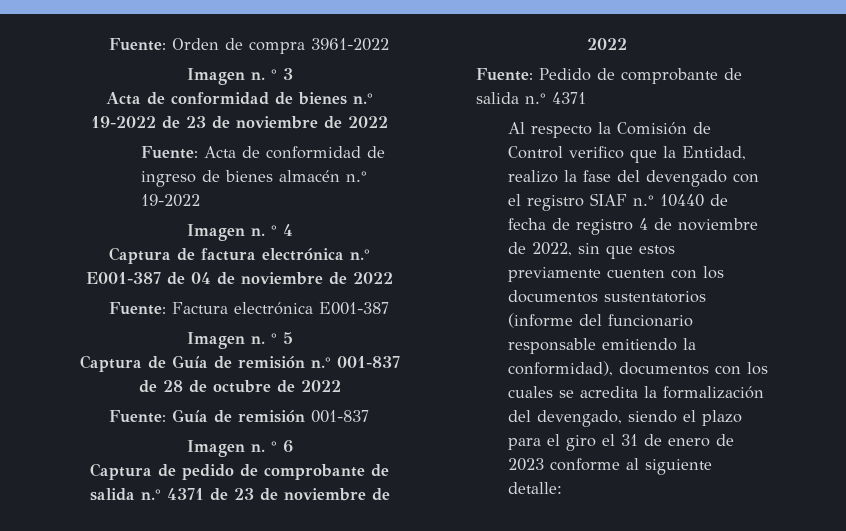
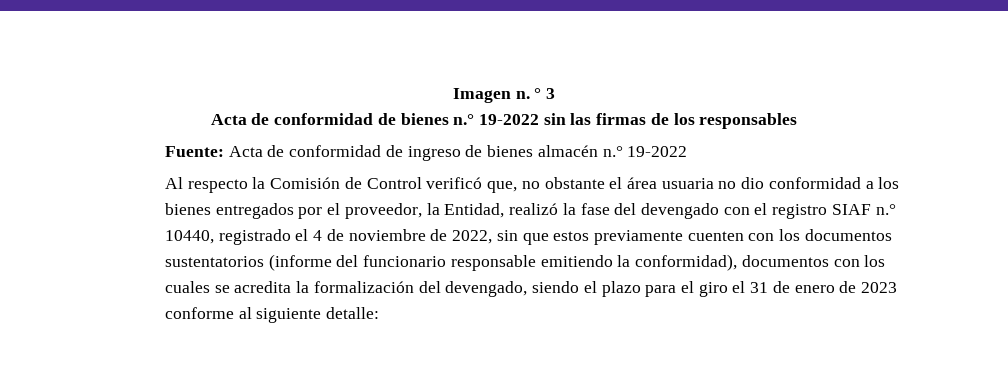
- Fuente: Orden de compra 3961-2022
- Acta de conformidad de bienes n.° 19-2022 de 23 de noviembre de 2022
+ Acta de conformidad de bienes n.° 19-2022 sin las firmas de los responsables
- Imagen n. ° 4
- Captura de factura electrónica n.° E001-387 de 04 de noviembre de 2022
- Fuente: Factura electrónica E001-387
- Imagen n. ° 5
- Captura de Guía de remisión n.° 001-837 de 28 de octubre de 2022
- Fuente: Guía de remisión 001-837
- Imagen n. ° 6
- Captura de pedido de comprobante de salida n.° 4371 de 23 de noviembre de 2022
- Fuente: Pedido de comprobante de salida n.° 4371
- Al respecto la Comisión de Control verifico que la Entidad, realizo la fase del devengado con el registro SIAF n.° 10440 de fecha de registro 4 de noviembre de 2022, sin que estos previamente cuenten con los documentos sustentatorios (informe del funcionario responsable emitiendo la conformidad), documentos con los cuales se acredita la formalización del devengado, siendo el plazo para el giro el 31 de enero de 2023 conforme al siguiente detalle:
+ Al respecto la Comisión de Control verificó que, no obstante el área usuaria no dio conformidad a los bienes entregados por el proveedor, la Entidad, realizó la fase del devengado con el registro SIAF n.° 10440, registrado el 4 de noviembre de 2022, sin que estos previamente cuenten con los documentos sustentatorios (informe del funcionario responsable emitiendo la conformidad), documentos con los cuales se acredita la formalización del devengado, siendo el plazo para el giro el 31 de enero de 2023 conforme al siguiente detalle:

